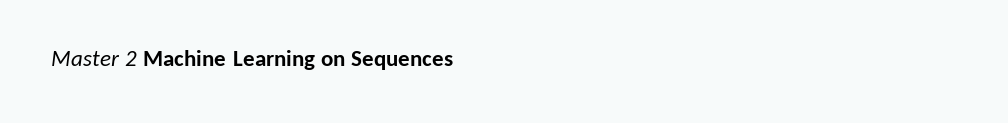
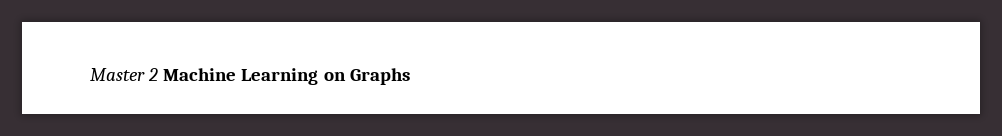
- Master 2 Machine Learning on Sequences
+ Master 2 Machine Learning on Graphs

